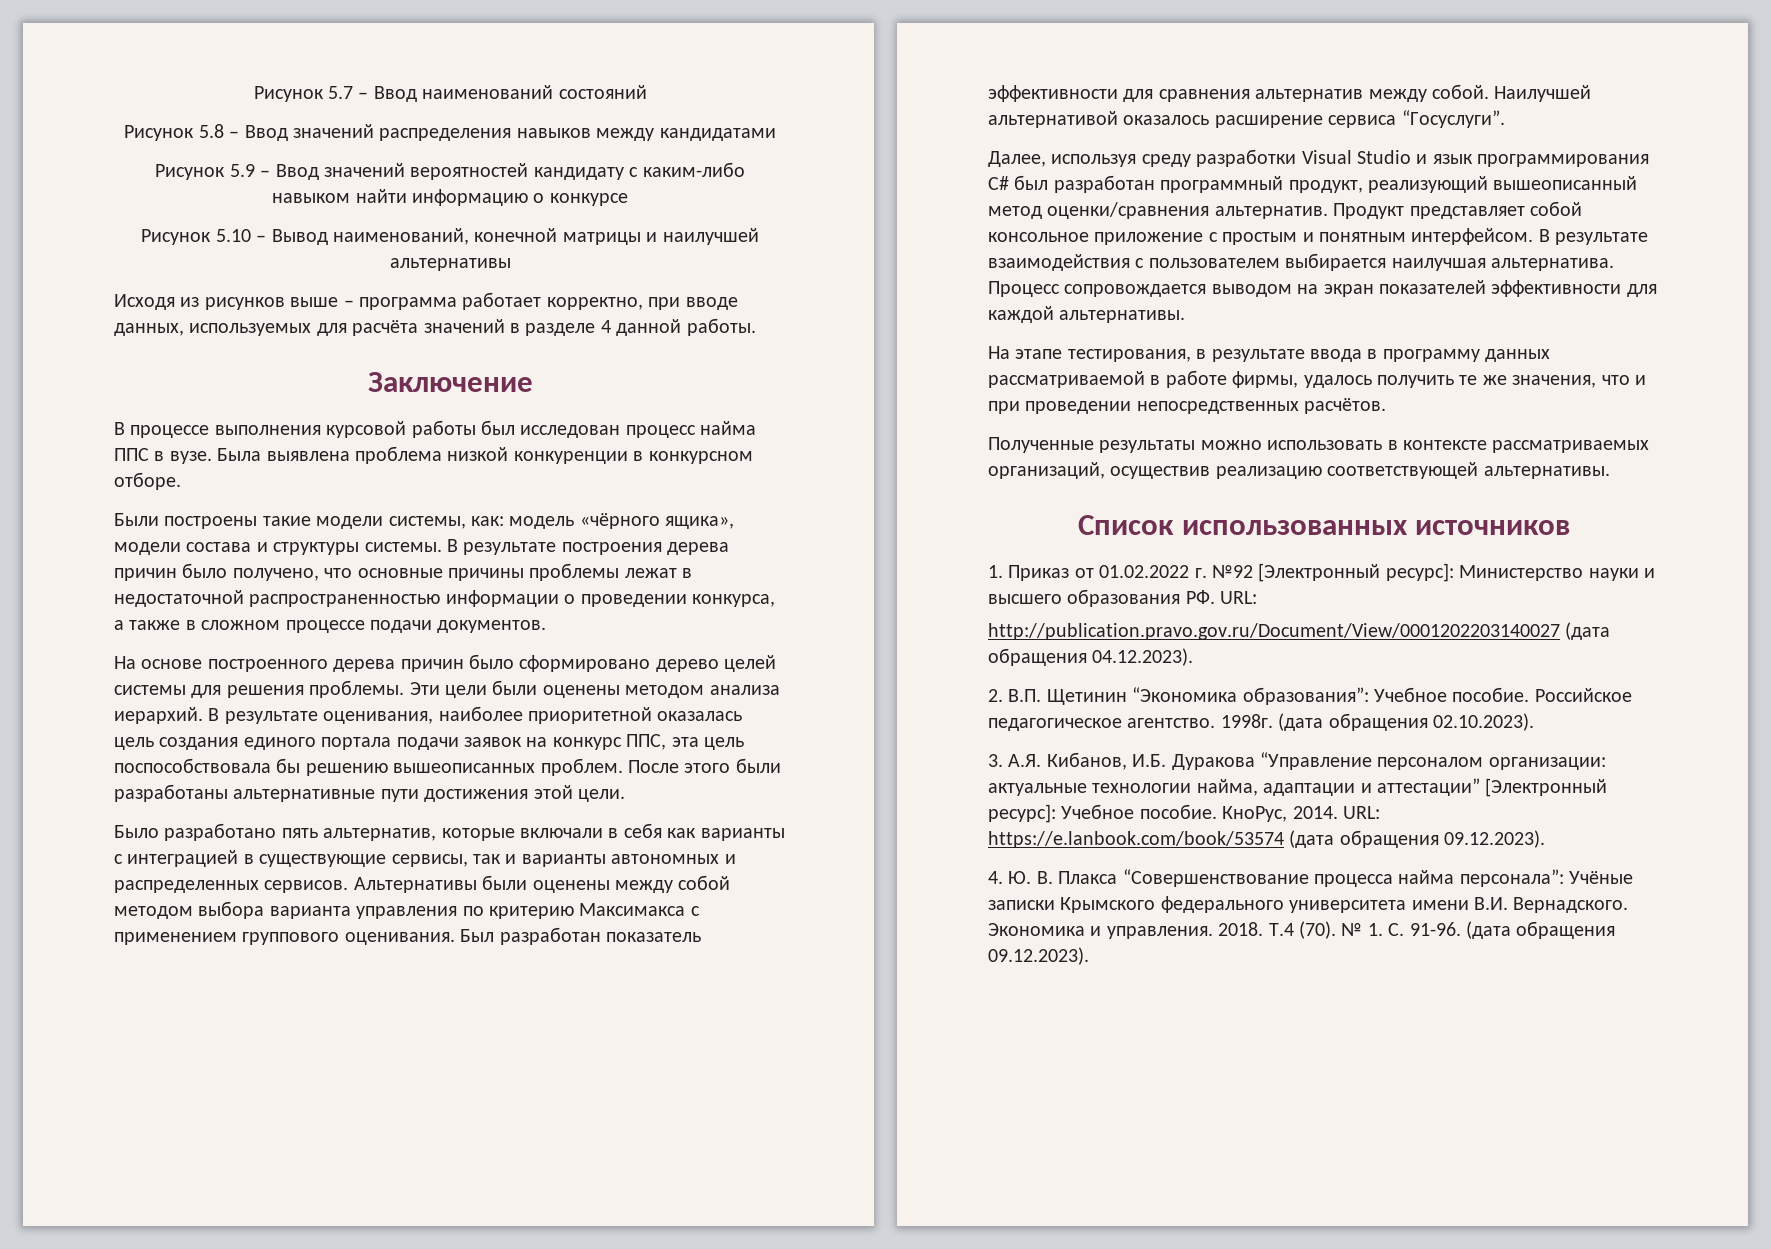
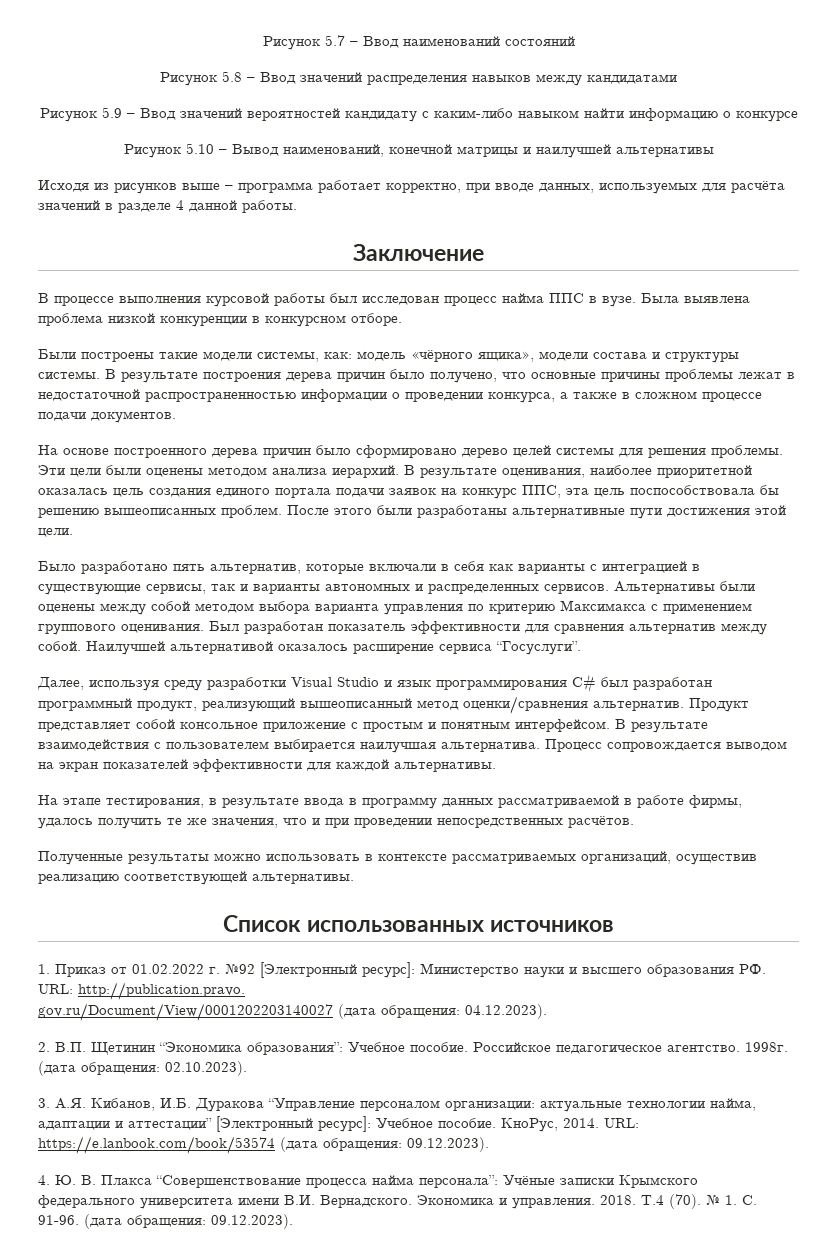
- 1. Приказ от 01.02.2022 г. №92 [Электронный ресурс]: Министерство науки и высшего образования РФ. URL:
- http://publication.pravo.gov.ru/Document/View/0001202203140027 (дата обращения 04.12.2023).
+ 1. Приказ от 01.02.2022 г. №92 [Электронный ресурс]: Министерство науки и высшего образования РФ. URL: http://publication.pravo.
+ gov.ru/Document/View/0001202203140027 (дата обращения: 04.12.2023).
- (дата обращения 02.10.2023).
+ (дата обращения: 02.10.2023).
- URL: https://e.lanbook.com/book/53574 (дата обращения 09.12.2023).
+ URL: https://e.lanbook.com/book/53574 (дата обращения: 09.12.2023).
- № 1. С. 91-96. (дата обращения 09.12.2023).
+ № 1. С. 91-96. (дата обращения: 09.12.2023).

